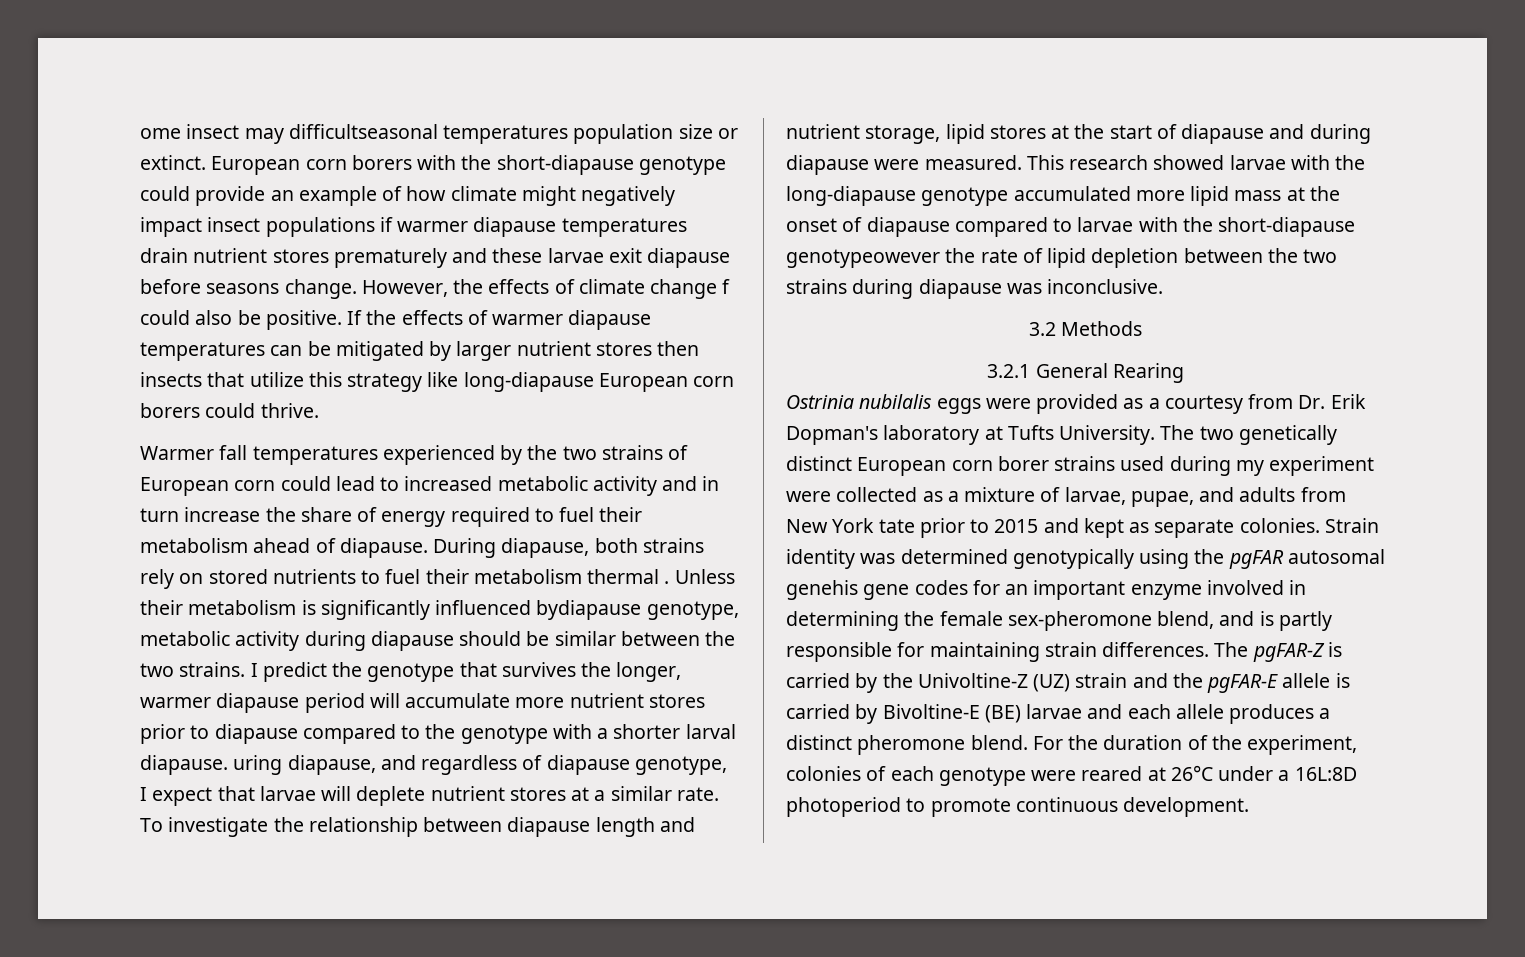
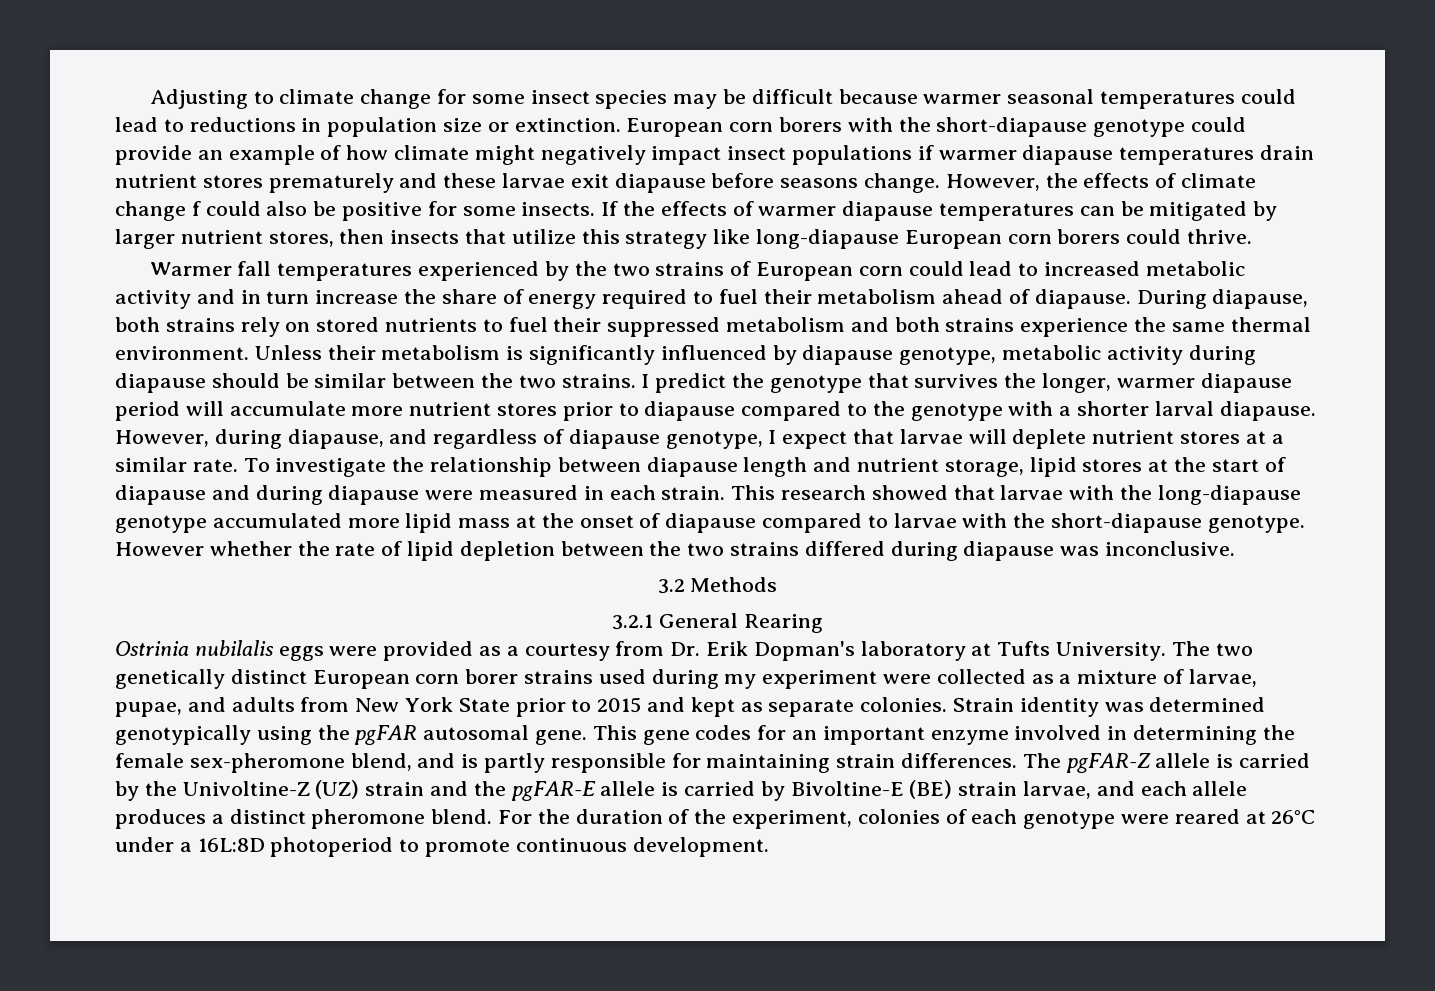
- ome insect may difficultseasonal temperatures population size or extinct.
+ Adjusting to climate change for some insect species may be difficult because warmer seasonal temperatures could lead to reductions in population size or extinction.
- However, the effects of climate change f could also be positive.
+ However, the effects of climate change f could also be positive for some insects.
- If the effects of warmer diapause temperatures can be mitigated by larger nutrient stores then insects that utilize this strategy like long-diapause European corn borers could thrive.
+ If the effects of warmer diapause temperatures can be mitigated by larger nutrient stores, then insects that utilize this strategy like long-diapause European corn borers could thrive.
- During diapause, both strains rely on stored nutrients to fuel their metabolism thermal .
+ During diapause, both strains rely on stored nutrients to fuel their suppressed metabolism and both strains experience the same thermal environment.
- Unless their metabolism is significantly influenced bydiapause genotype, metabolic activity during diapause should be similar between the two strains.
+ Unless their metabolism is significantly influenced by diapause genotype, metabolic activity during diapause should be similar between the two strains.
- I predict the genotype that survives the longer, warmer diapause period will accumulate more nutrient stores prior to diapause compared to the genotype with a shorter larval diapause. uring diapause, and regardless of diapause genotype, I expect that larvae will deplete nutrient stores at a similar rate.
+ I predict the genotype that survives the longer, warmer diapause period will accumulate more nutrient stores prior to diapause compared to the genotype with a shorter larval diapause. However, during diapause, and regardless of diapause genotype, I expect that larvae will deplete nutrient stores at a similar rate.
- To investigate the relationship between diapause length and nutrient storage, lipid stores at the start of diapause and during diapause were measured.
+ To investigate the relationship between diapause length and nutrient storage, lipid stores at the start of diapause and during diapause were measured in each strain.
- This research showed larvae with the long-diapause genotype accumulated more lipid mass at the onset of diapause compared to larvae with the short-diapause genotypeowever the rate of lipid depletion between the two strains during diapause was inconclusive.
+ This research showed that larvae with the long-diapause genotype accumulated more lipid mass at the onset of diapause compared to larvae with the short-diapause genotype. However whether the rate of lipid depletion between the two strains differed during diapause was inconclusive.
- The two genetically distinct European corn borer strains used during my experiment were collected as a mixture of larvae, pupae, and adults from New York tate prior to 2015 and kept as separate colonies.
+ The two genetically distinct European corn borer strains used during my experiment were collected as a mixture of larvae, pupae, and adults from New York State prior to 2015 and kept as separate colonies.
- Strain identity was determined genotypically using the pgFAR autosomal genehis gene codes for an important enzyme involved in determining the female sex-pheromone blend, and is partly responsible for maintaining strain differences.
+ Strain identity was determined genotypically using the pgFAR autosomal gene. This gene codes for an important enzyme involved in determining the female sex-pheromone blend, and is partly responsible for maintaining strain differences.
- The pgFAR-Z is carried by the Univoltine-Z (UZ) strain and the pgFAR-E allele is carried by Bivoltine-E (BE) larvae and each allele produces a distinct pheromone blend.
+ The pgFAR-Z allele is carried by the Univoltine-Z (UZ) strain and the pgFAR-E allele is carried by Bivoltine-E (BE) strain larvae, and each allele produces a distinct pheromone blend.

